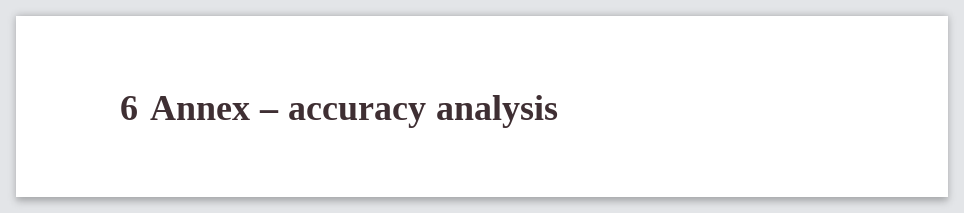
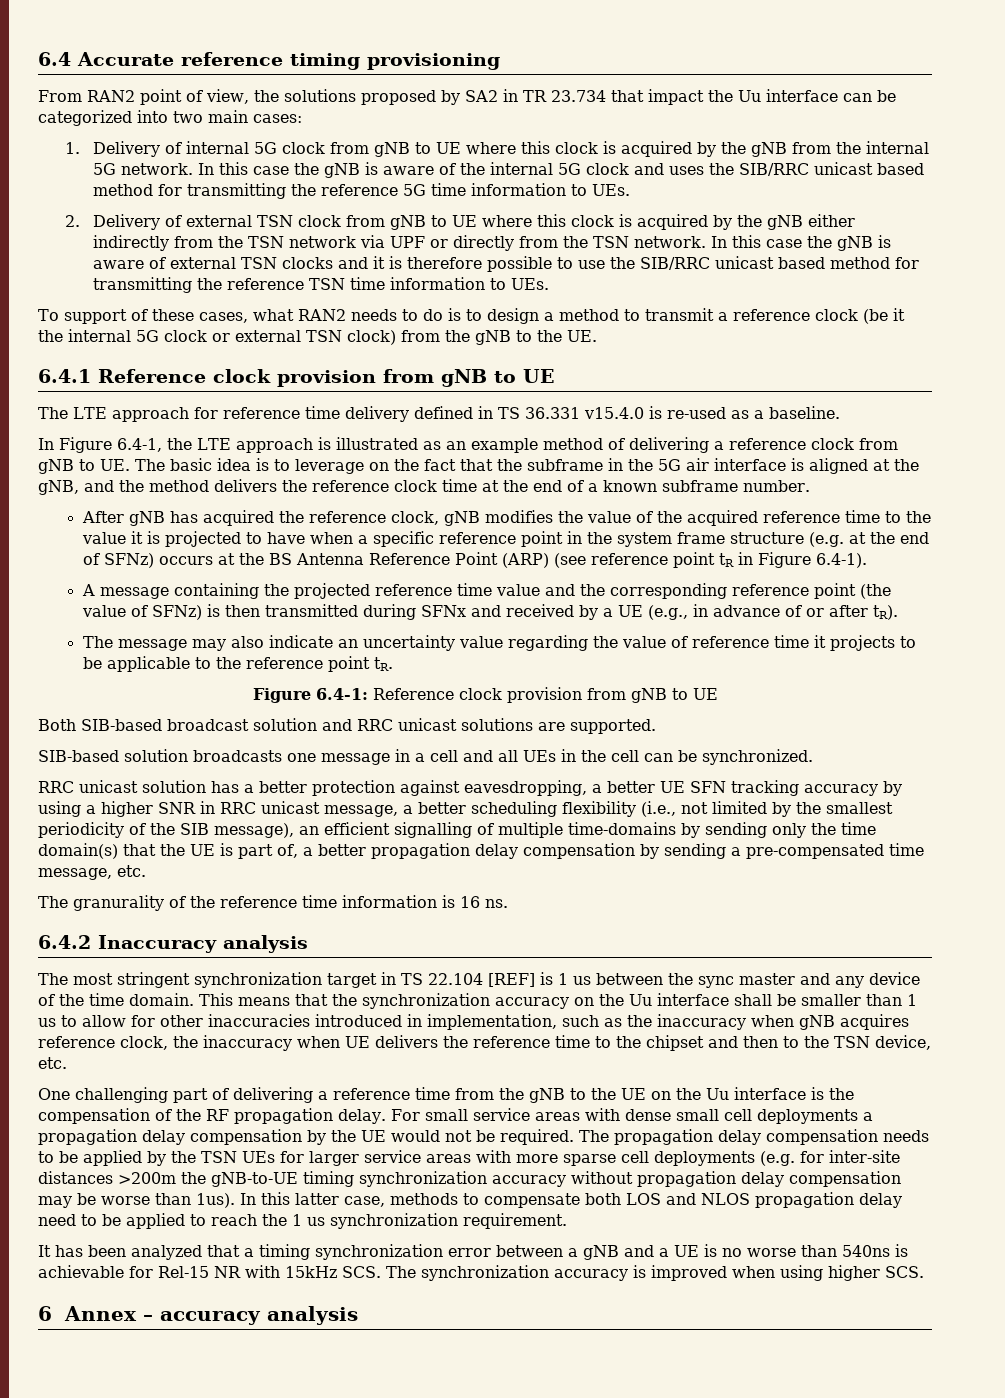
+ 6.4 Accurate reference timing provisioning
+ From RAN2 point of view, the solutions proposed by SA2 in TR 23.734 that impact the Uu interface can be categorized into two main cases:
+ 1. Delivery of internal 5G clock from gNB to UE where this clock is acquired by the gNB from the internal 5G network. In this case the gNB is aware of the internal 5G clock and uses the SIB/RRC unicast based method for transmitting the reference 5G time information to UEs.
+ 2. Delivery of external TSN clock from gNB to UE where this clock is acquired by the gNB either indirectly from the TSN network via UPF or directly from the TSN network. In this case the gNB is aware of external TSN clocks and it is therefore possible to use the SIB/RRC unicast based method for transmitting the reference TSN time information to UEs.
+ To support of these cases, what RAN2 needs to do is to design a method to transmit a reference clock (be it the internal 5G clock or external TSN clock) from the gNB to the UE.
+ 6.4.1 Reference clock provision from gNB to UE
+ The LTE approach for reference time delivery defined in TS 36.331 v15.4.0 is re-used as a baseline.
+ In Figure 6.4-1, the LTE approach is illustrated as an example method of delivering a reference clock from gNB to UE. The basic idea is to leverage on the fact that the subframe in the 5G air interface is aligned at the gNB, and the method delivers the reference clock time at the end of a known subframe number.
+ After gNB has acquired the reference clock, gNB modifies the value of the acquired reference time to the value it is projected to have when a specific reference point in the system frame structure (e.g. at the end of SFNz) occurs at the BS Antenna Reference Point (ARP) (see reference point tR in Figure 6.4-1).
+ A message containing the projected reference time value and the corresponding reference point (the value of SFNz) is then transmitted during SFNx and received by a UE (e.g., in advance of or after tR).
+ The message may also indicate an uncertainty value regarding the value of reference time it projects to be applicable to the reference point tR.
+ Figure 6.4-1: Reference clock provision from gNB to UE
+ Both SIB-based broadcast solution and RRC unicast solutions are supported.
+ SIB-based solution broadcasts one message in a cell and all UEs in the cell can be synchronized.
+ RRC unicast solution has a better protection against eavesdropping, a better UE SFN tracking accuracy by using a higher SNR in RRC unicast message, a better scheduling flexibility (i.e., not limited by the smallest periodicity of the SIB message), an efficient signalling of multiple time-domains by sending only the time domain(s) that the UE is part of, a better propagation delay compensation by sending a pre-compensated time message, etc.
+ The granurality of the reference time information is 16 ns.
+ 6.4.2 Inaccuracy analysis
+ The most stringent synchronization target in TS 22.104 [REF] is 1 us between the sync master and any device of the time domain. This means that the synchronization accuracy on the Uu interface shall be smaller than 1 us to allow for other inaccuracies introduced in implementation, such as the inaccuracy when gNB acquires reference clock, the inaccuracy when UE delivers the reference time to the chipset and then to the TSN device, etc.
+ One challenging part of delivering a reference time from the gNB to the UE on the Uu interface is the compensation of the RF propagation delay. For small service areas with dense small cell deployments a propagation delay compensation by the UE would not be required. The propagation delay compensation needs to be applied by the TSN UEs for larger service areas with more sparse cell deployments (e.g. for inter-site distances >200m the gNB-to-UE timing synchronization accuracy without propagation delay compensation may be worse than 1us). In this latter case, methods to compensate both LOS and NLOS propagation delay need to be applied to reach the 1 us synchronization requirement.
+ It has been analyzed that a timing synchronization error between a gNB and a UE is no worse than 540ns is achievable for Rel-15 NR with 15kHz SCS. The synchronization accuracy is improved when using higher SCS.

